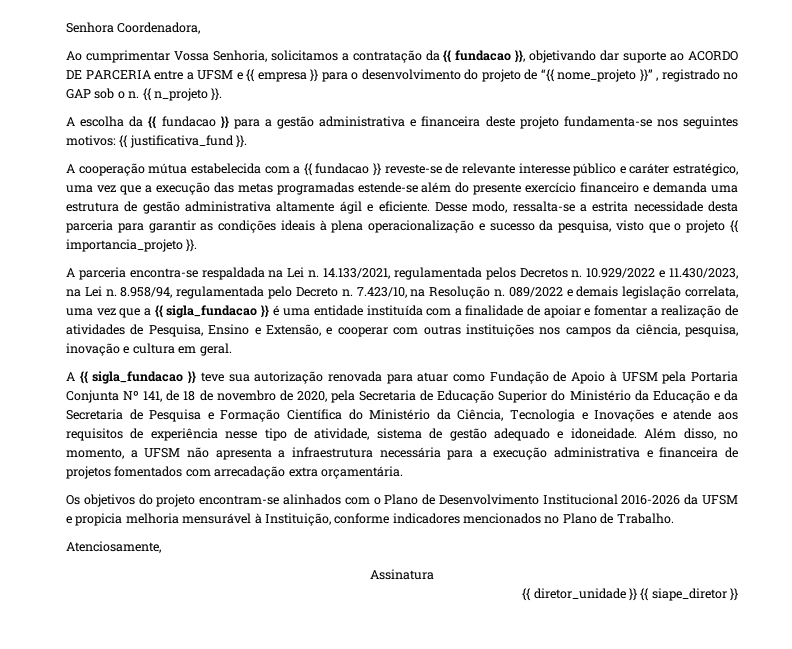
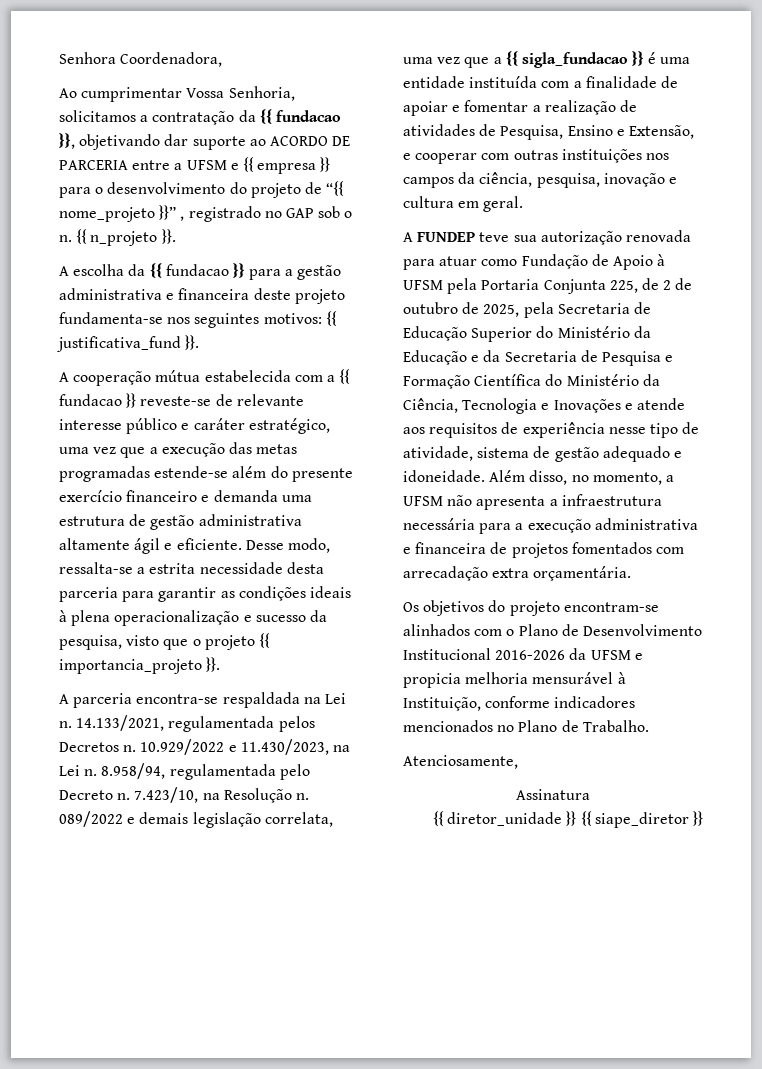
- A {{ sigla_fundacao }} teve sua autorização renovada para atuar como Fundação de Apoio à UFSM pela Portaria Conjunta Nº 141, de 18 de novembro de 2020, pela Secretaria de Educação Superior do Ministério da Educação e da Secretaria de Pesquisa e Formação Científica do Ministério da Ciência, Tecnologia e Inovações e atende aos requisitos de experiência nesse tipo de atividade, sistema de gestão adequado e idoneidade.
+ A FUNDEP teve sua autorização renovada para atuar como Fundação de Apoio à UFSM pela Portaria Conjunta 225, de 2 de outubro de 2025, pela Secretaria de Educação Superior do Ministério da Educação e da Secretaria de Pesquisa e Formação Científica do Ministério da Ciência, Tecnologia e Inovações e atende aos requisitos de experiência nesse tipo de atividade, sistema de gestão adequado e idoneidade.

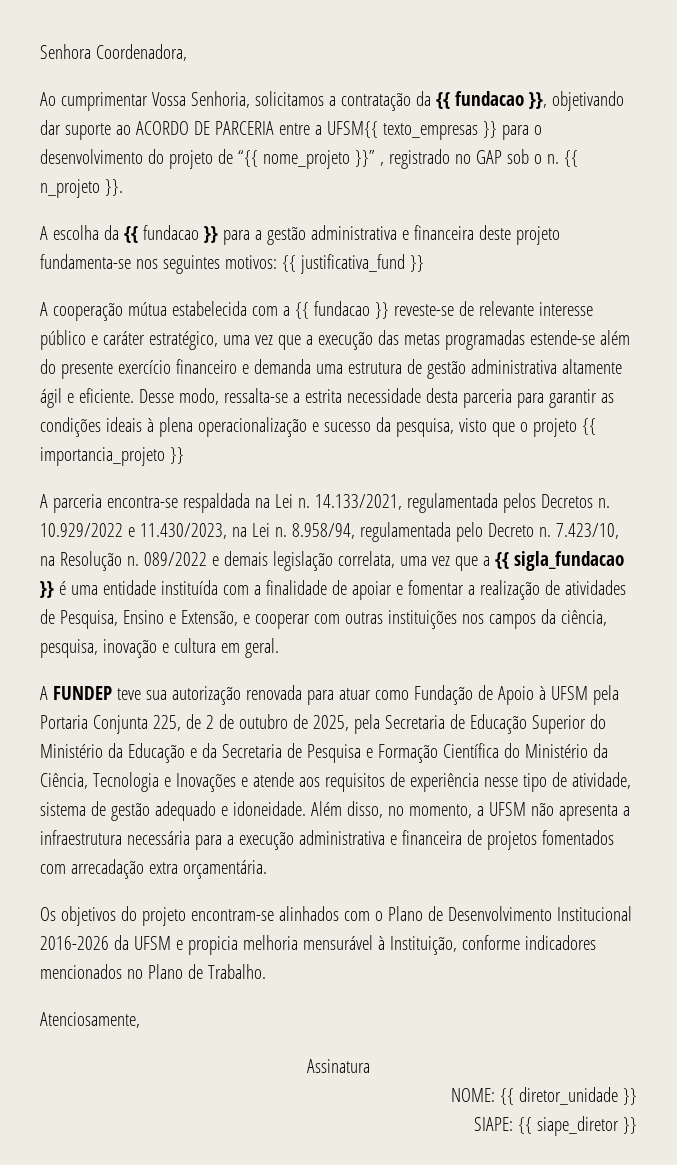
- Ao cumprimentar Vossa Senhoria, solicitamos a contratação da {{ fundacao }}, objetivando dar suporte ao ACORDO DE PARCERIA entre a UFSM e {{ empresa }} para o desenvolvimento do projeto de “{{ nome_projeto }}” , registrado no GAP sob o n.
+ Ao cumprimentar Vossa Senhoria, solicitamos a contratação da {{ fundacao }}, objetivando dar suporte ao ACORDO DE PARCERIA entre a UFSM{{ texto_empresas }} para o desenvolvimento do projeto de “{{ nome_projeto }}” , registrado no GAP sob o n.
- A escolha da {{ fundacao }} para a gestão administrativa e financeira deste projeto fundamenta-se nos seguintes motivos: {{ justificativa_fund }}.
+ A escolha da {{ fundacao }} para a gestão administrativa e financeira deste projeto fundamenta-se nos seguintes motivos: {{ justificativa_fund }}
- Desse modo, ressalta-se a estrita necessidade desta parceria para garantir as condições ideais à plena operacionalização e sucesso da pesquisa, visto que o projeto {{ importancia_projeto }}.
+ Desse modo, ressalta-se a estrita necessidade desta parceria para garantir as condições ideais à plena operacionalização e sucesso da pesquisa, visto que o projeto {{ importancia_projeto }}
- {{ diretor_unidade }} {{ siape_diretor }}
+ NOME: {{ diretor_unidade }}
+ SIAPE: {{ siape_diretor }}

